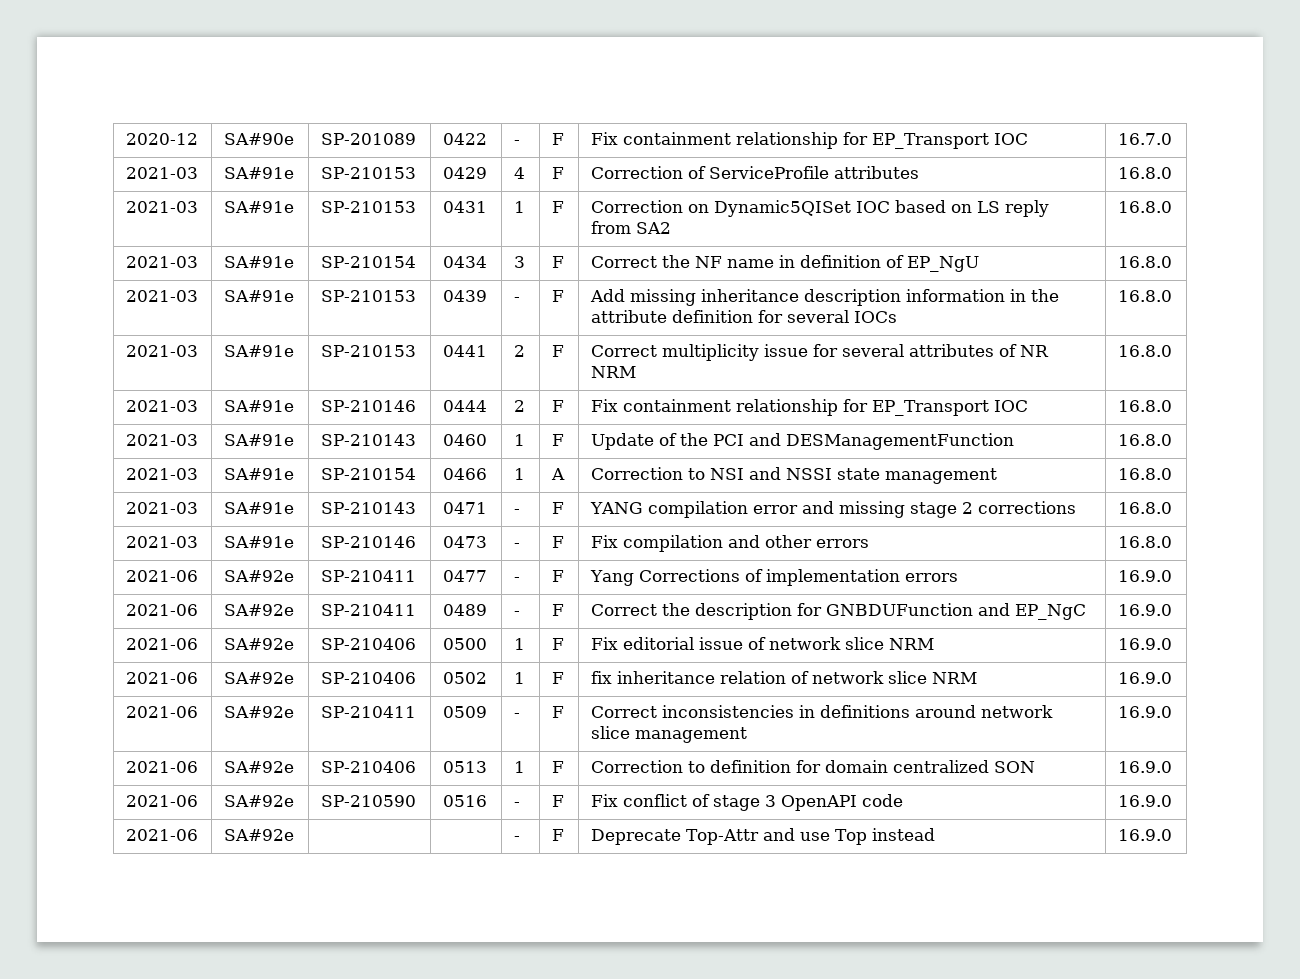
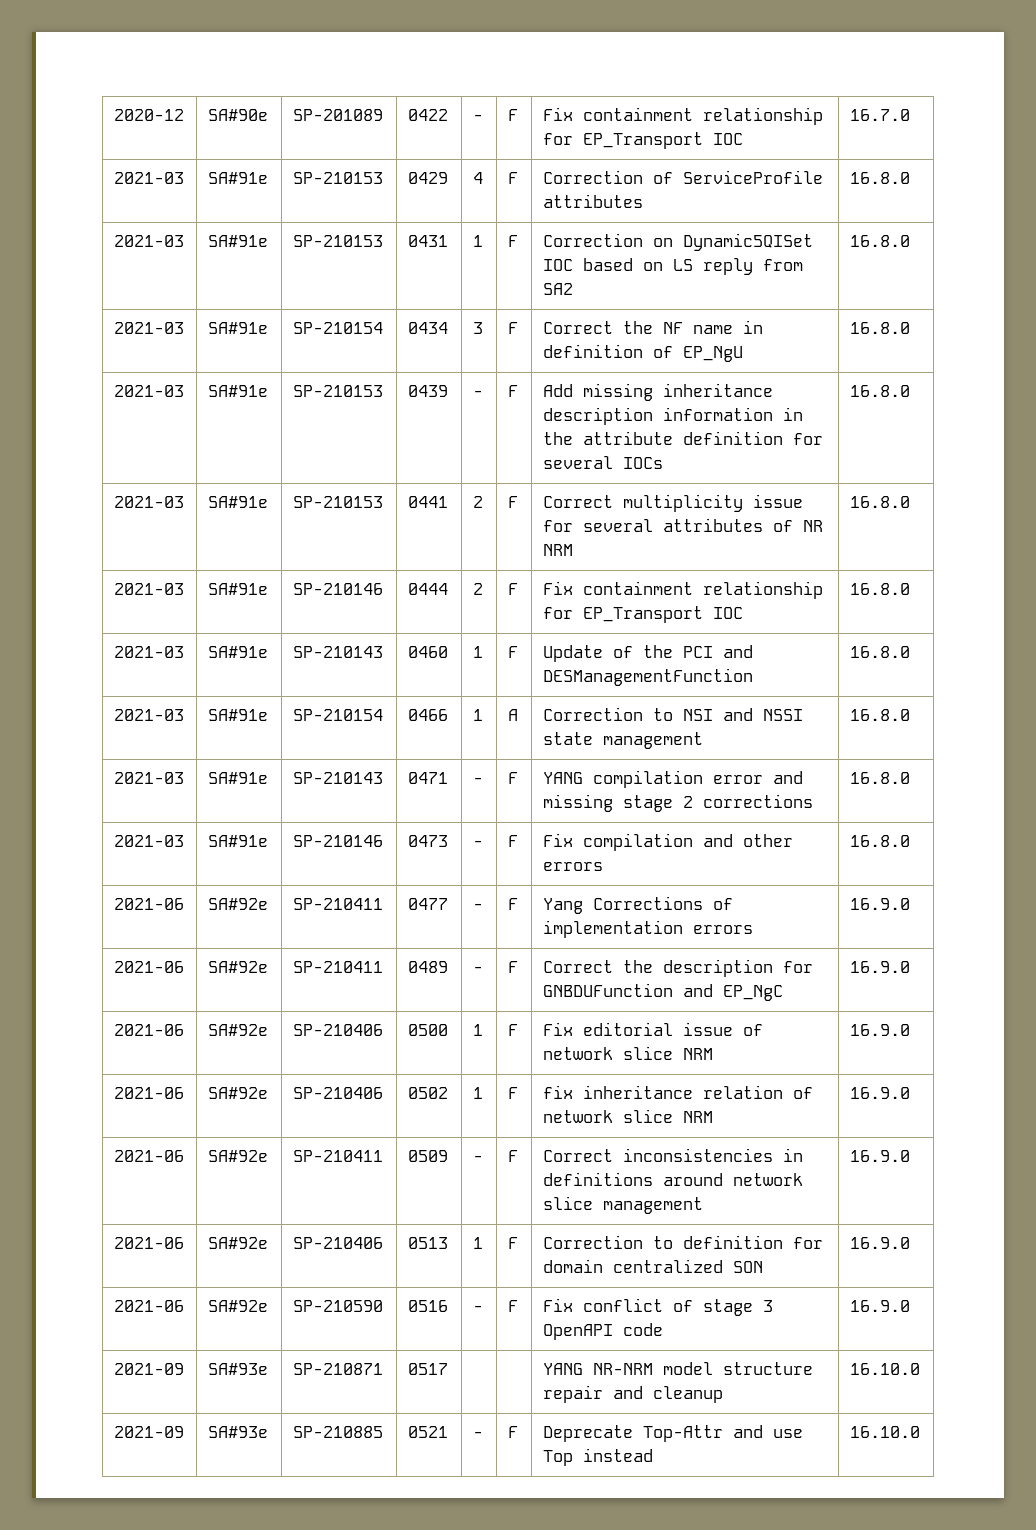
- 2021-06 | SA#92e | | | - | F | Deprecate Top-Attr and use Top instead | 16.9.0
+ 2021-09 | SA#93e | SP-210871 | 0517 | | | YANG NR-NRM model structure repair and cleanup | 16.10.0
+ 2021-09 | SA#93e | SP-210885 | 0521 | - | F | Deprecate Top-Attr and use Top instead | 16.10.0

